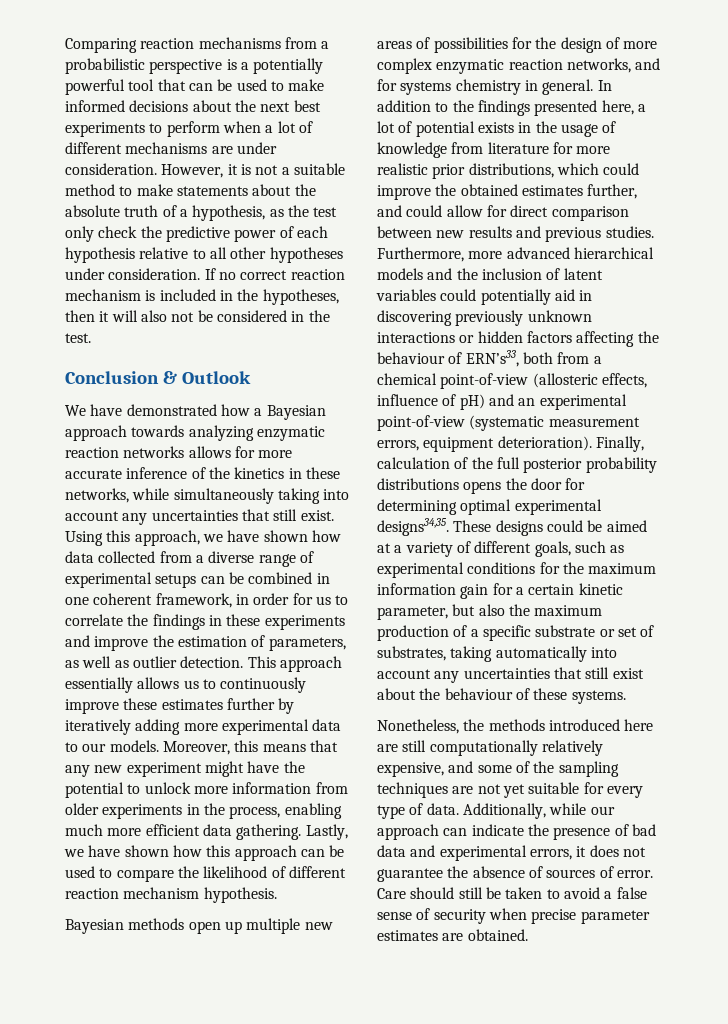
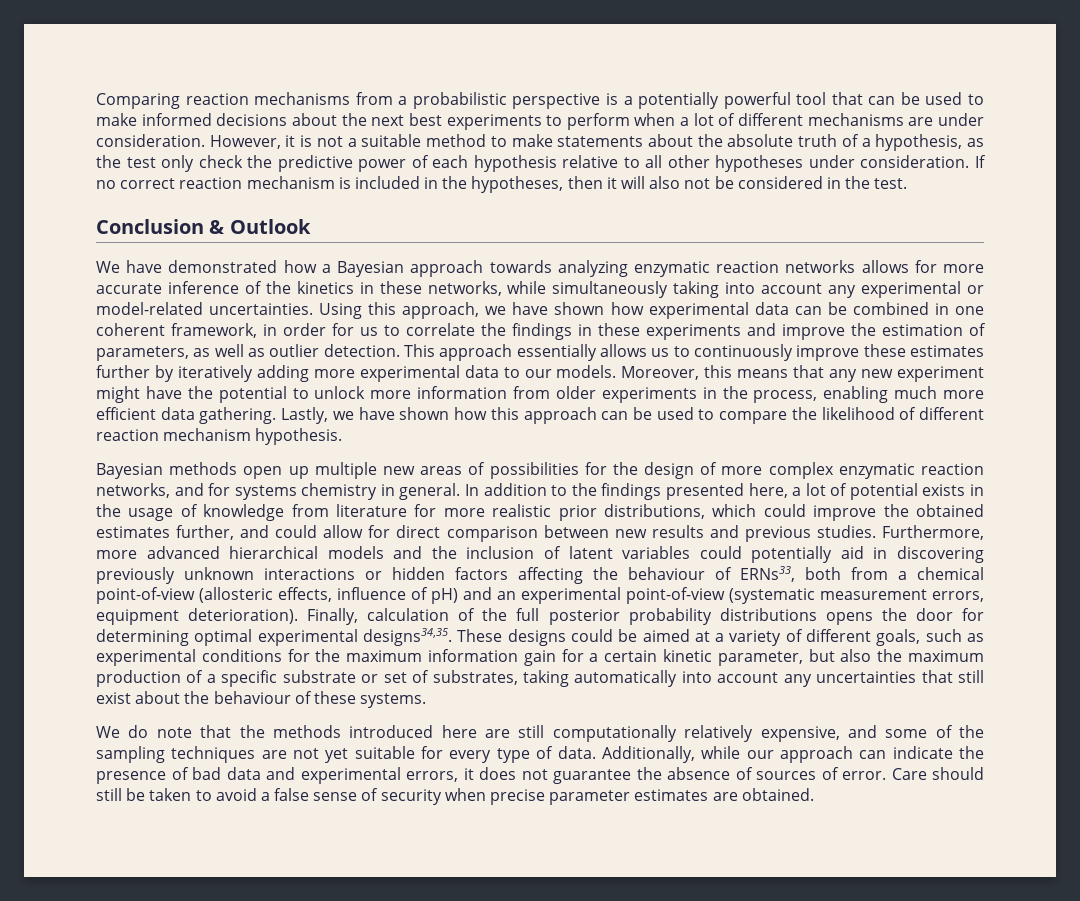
- We have demonstrated how a Bayesian approach towards analyzing enzymatic reaction networks allows for more accurate inference of the kinetics in these networks, while simultaneously taking into account any uncertainties that still exist.
+ We have demonstrated how a Bayesian approach towards analyzing enzymatic reaction networks allows for more accurate inference of the kinetics in these networks, while simultaneously taking into account any experimental or model-related uncertainties.
- Using this approach, we have shown how data collected from a diverse range of experimental setups can be combined in one coherent framework, in order for us to correlate the findings in these experiments and improve the estimation of parameters, as well as outlier detection.
+ Using this approach, we have shown how experimental data can be combined in one coherent framework, in order for us to correlate the findings in these experiments and improve the estimation of parameters, as well as outlier detection.
- Furthermore, more advanced hierarchical models and the inclusion of latent variables could potentially aid in discovering previously unknown interactions or hidden factors affecting the behaviour of ERN’s33, both from a chemical point-of-view (allosteric effects, influence of pH) and an experimental point-of-view (systematic measurement errors, equipment deterioration).
+ Furthermore, more advanced hierarchical models and the inclusion of latent variables could potentially aid in discovering previously unknown interactions or hidden factors affecting the behaviour of ERNs33, both from a chemical point-of-view (allosteric effects, influence of pH) and an experimental point-of-view (systematic measurement errors, equipment deterioration).
- Nonetheless, the methods introduced here are still computationally relatively expensive, and some of the sampling techniques are not yet suitable for every type of data.
+ We do note that the methods introduced here are still computationally relatively expensive, and some of the sampling techniques are not yet suitable for every type of data.

